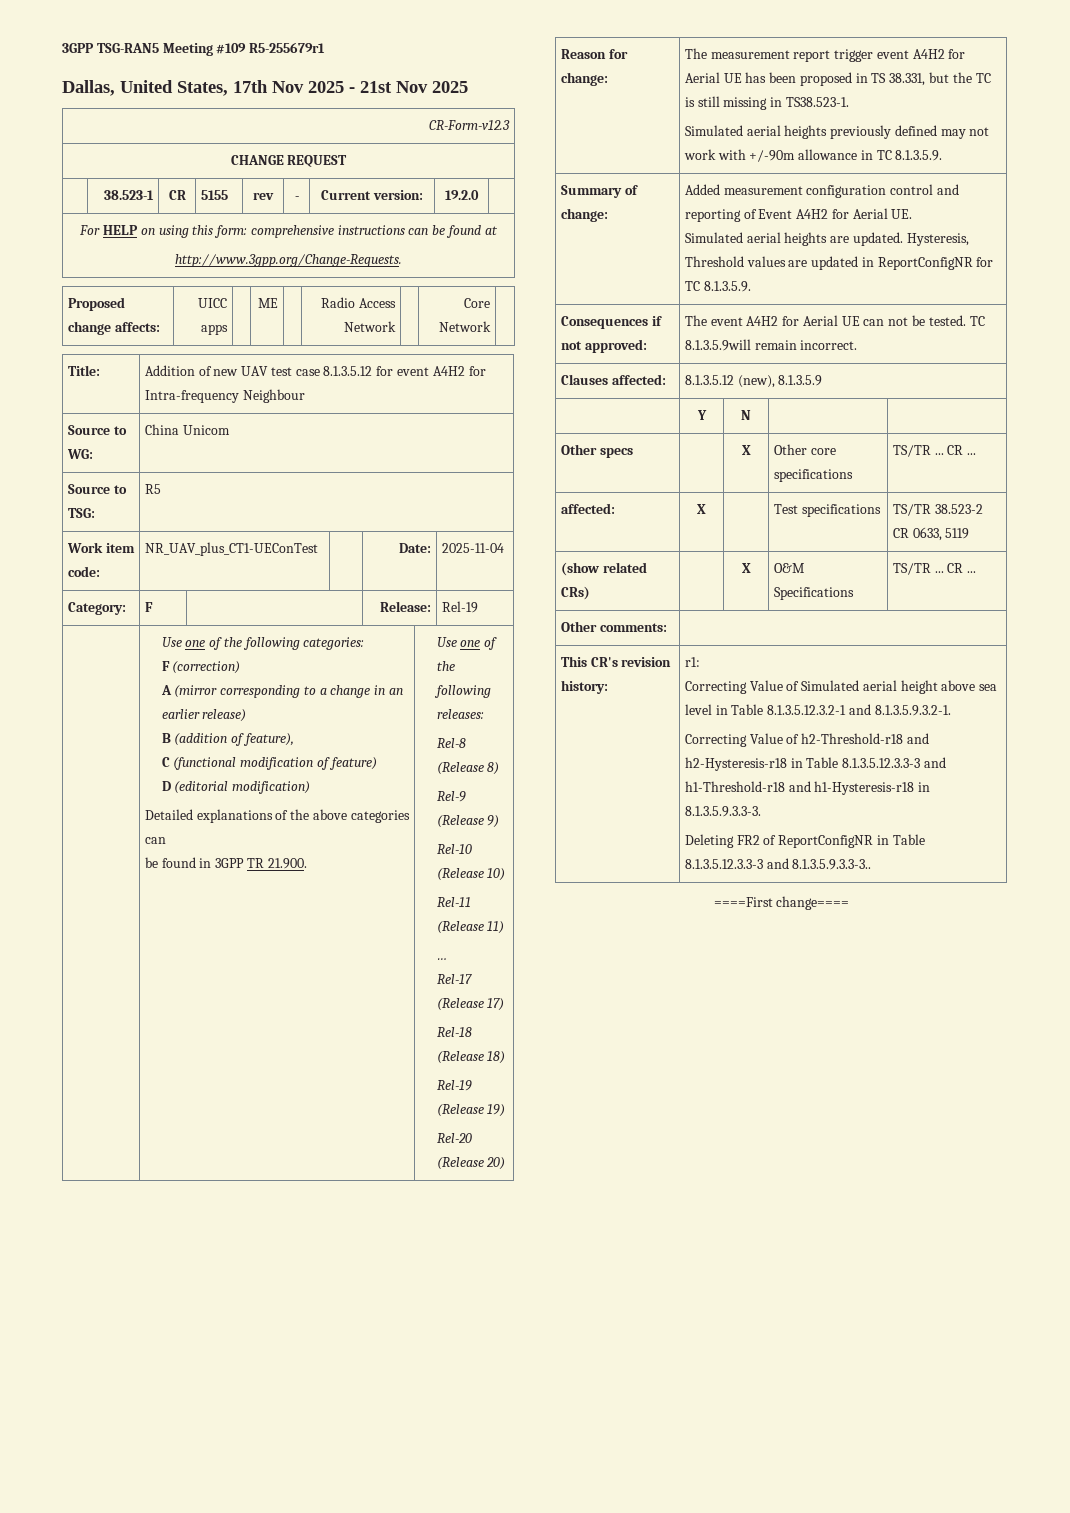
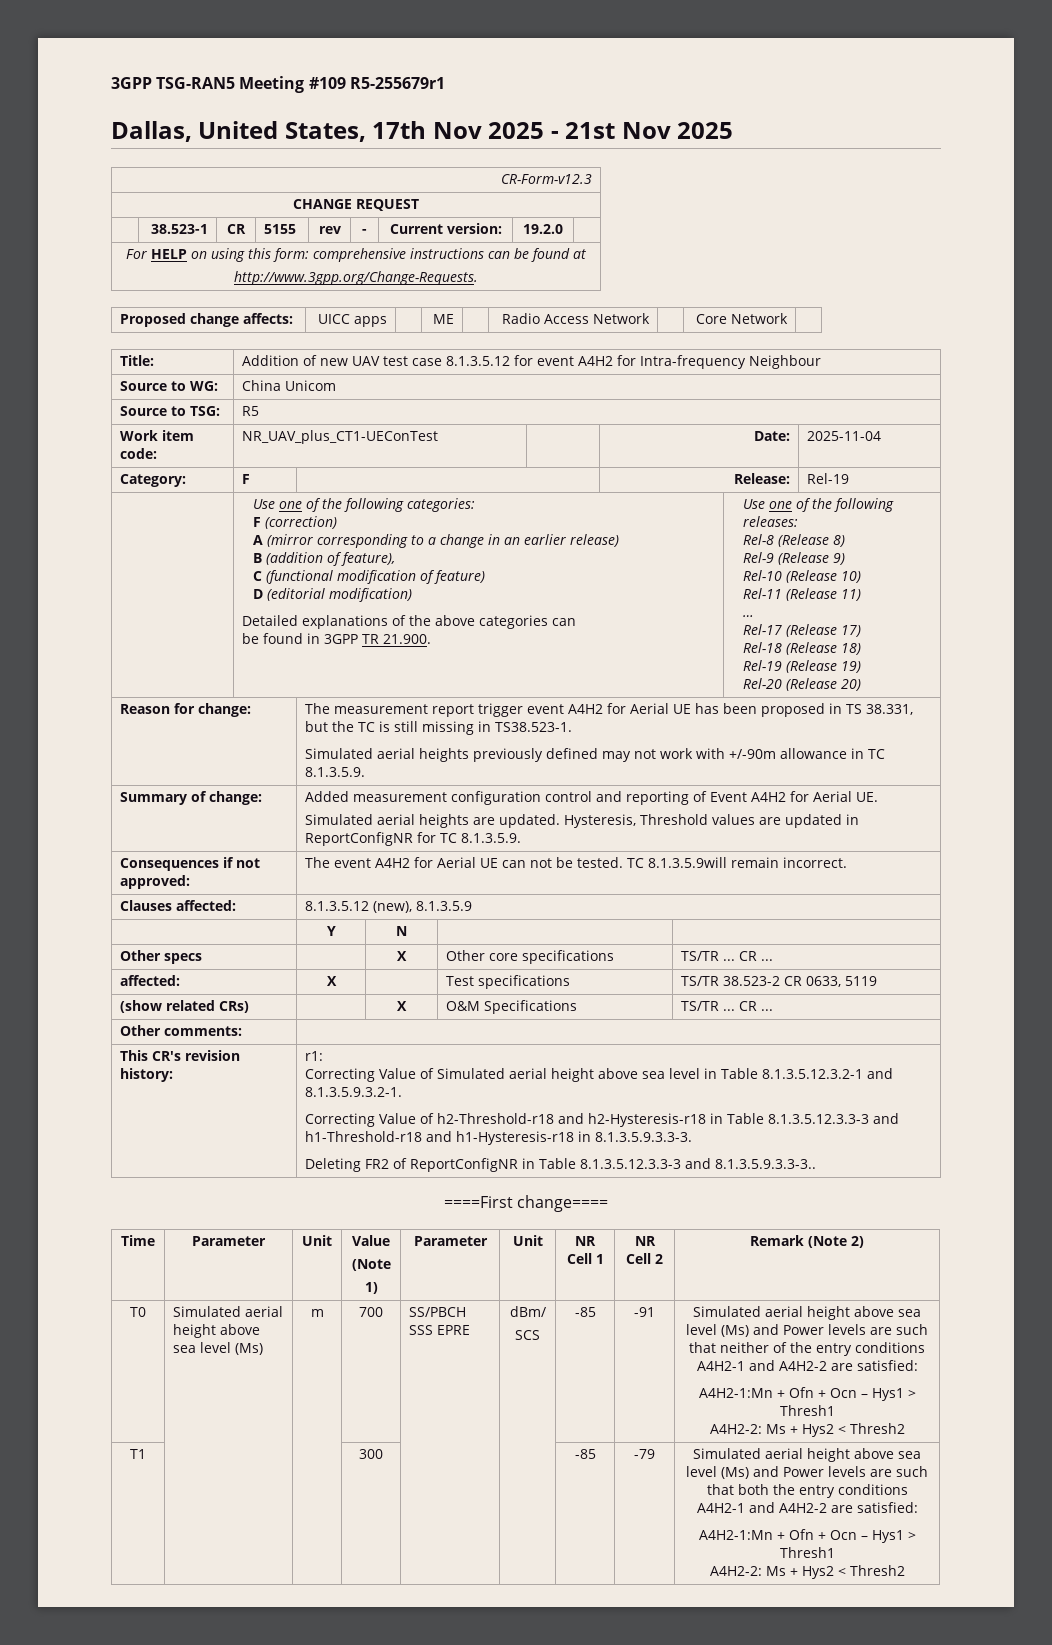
+ Time | Parameter | Unit | Value
+ (Note
+ 1) | Parameter | Unit | NR Cell 1 | NR Cell 2 | Remark (Note 2)
+ T0 | Simulated aerial height above sea level (Ms) | m | 700 | SS/PBCH SSS EPRE | dBm/
+ SCS | -85 | -91 | Simulated aerial height above sea level (Ms) and Power levels are such that neither of the entry conditions A4H2-1 and A4H2-2 are satisfied:
+ A4H2-1:Mn + Ofn + Ocn – Hys1 > Thresh1
+ A4H2-2: Ms + Hys2 < Thresh2
+ T1 | | | 300 | | | -85 | -79 | Simulated aerial height above sea level (Ms) and Power levels are such that both the entry conditions A4H2-1 and A4H2-2 are satisfied:
+ A4H2-1:Mn + Ofn + Ocn – Hys1 > Thresh1
+ A4H2-2: Ms + Hys2 < Thresh2

